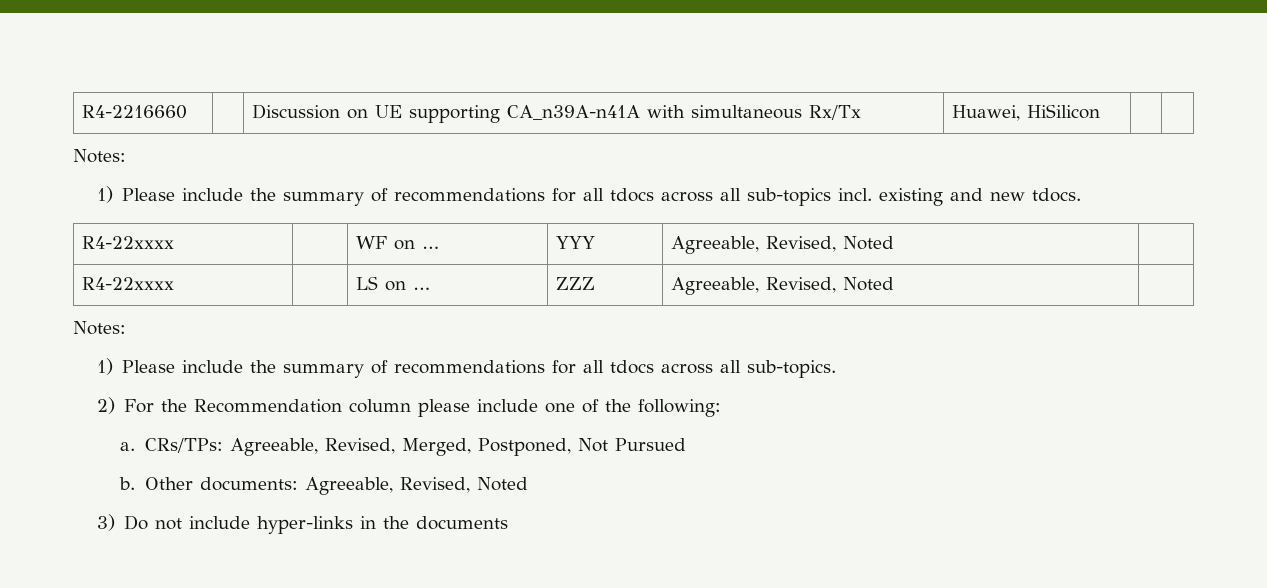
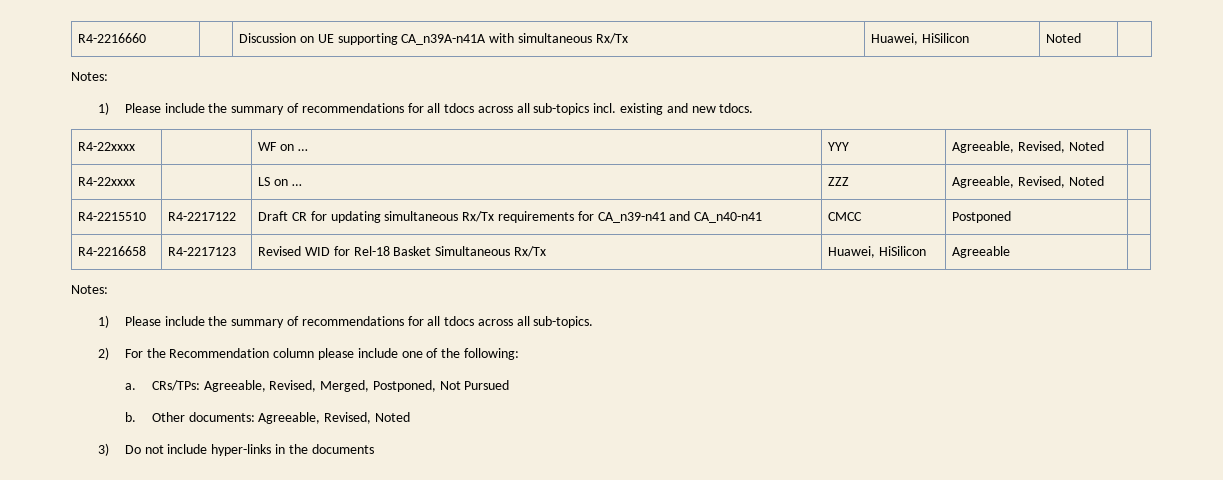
- R4-2216660 | | Discussion on UE supporting CA_n39A-n41A with simultaneous Rx/Tx | Huawei, HiSilicon | |
+ R4-2216660 | | Discussion on UE supporting CA_n39A-n41A with simultaneous Rx/Tx | Huawei, HiSilicon | Noted |
+ R4-2215510 | R4-2217122 | Draft CR for updating simultaneous Rx/Tx requirements for CA_n39-n41 and CA_n40-n41 | CMCC | Postponed |
+ R4-2216658 | R4-2217123 | Revised WID for Rel-18 Basket Simultaneous Rx/Tx | Huawei, HiSilicon | Agreeable |

